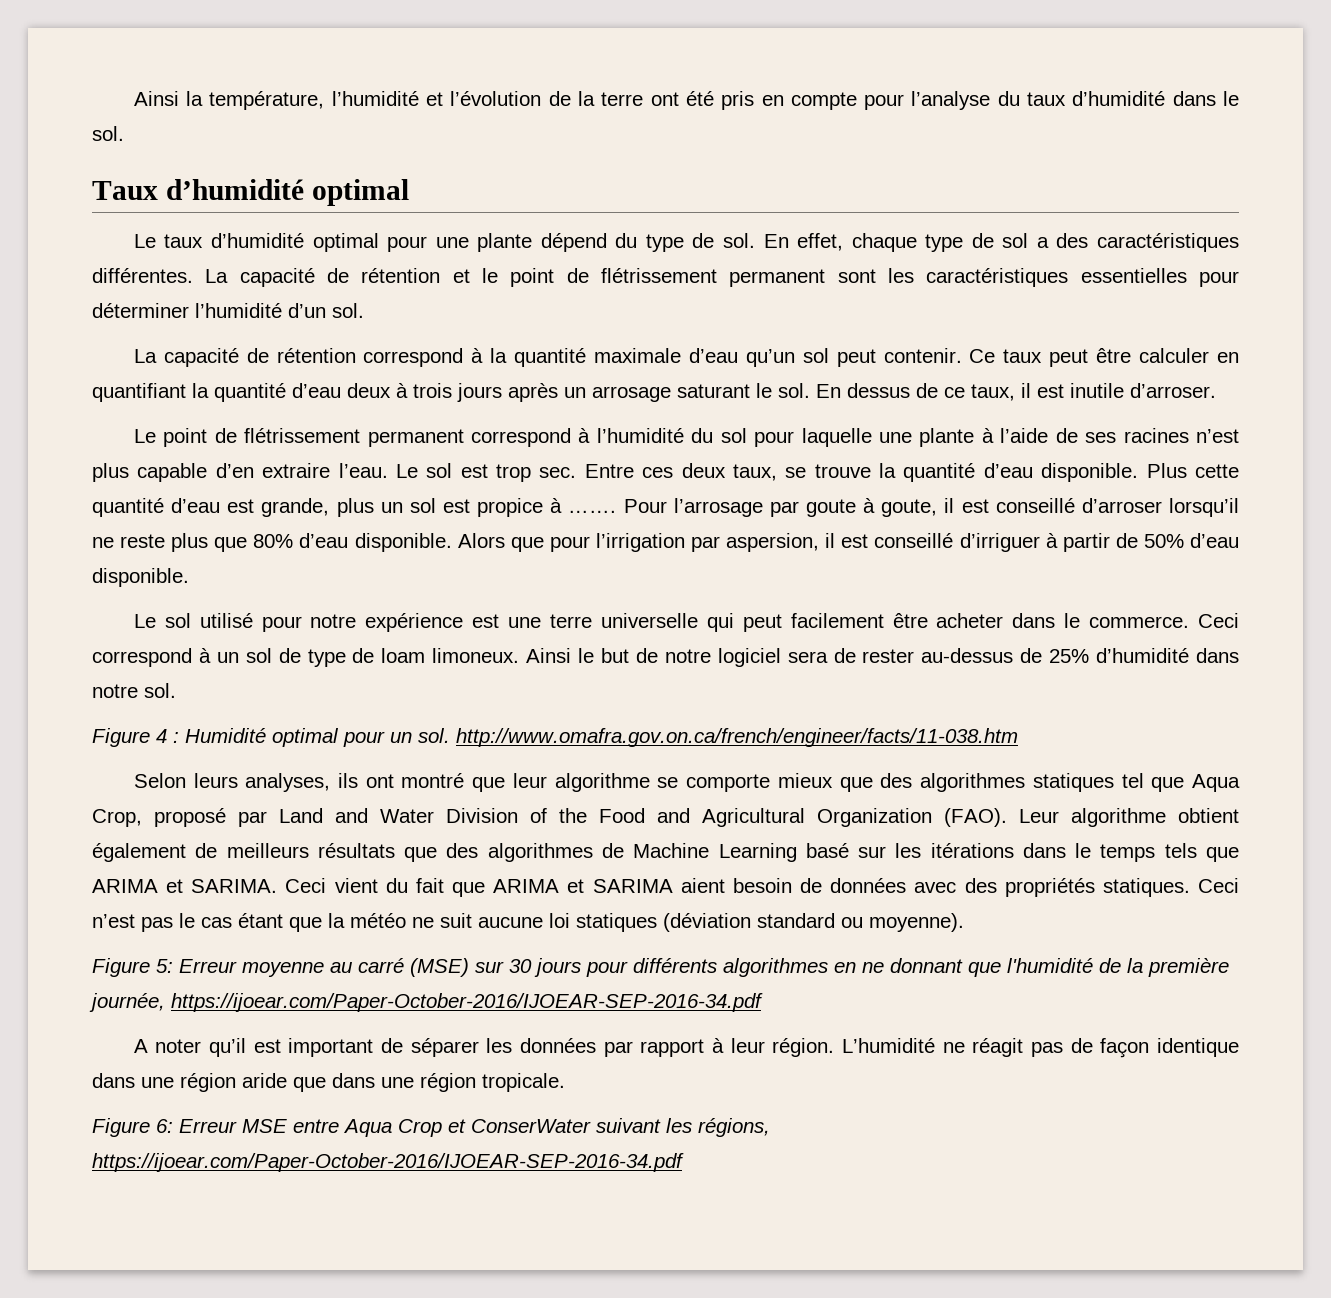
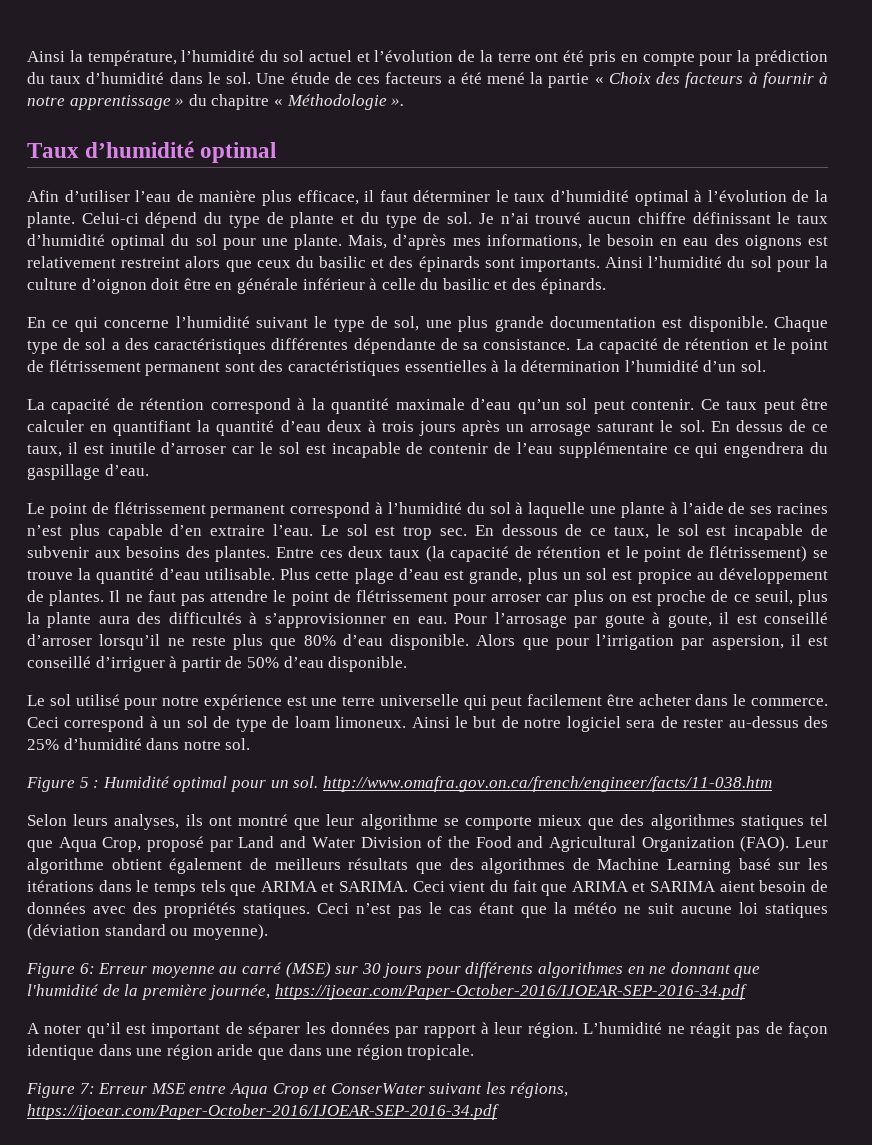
- Ainsi la température, l’humidité et l’évolution de la terre ont été pris en compte pour l’analyse du taux d’humidité dans le sol.
+ Ainsi la température, l’humidité du sol actuel et l’évolution de la terre ont été pris en compte pour la prédiction du taux d’humidité dans le sol. Une étude de ces facteurs a été mené la partie « Choix des facteurs à fournir à notre apprentissage » du chapitre « Méthodologie ».
  Taux d’humidité optimal
- Le taux d’humidité optimal pour une plante dépend du type de sol. En effet, chaque type de sol a des caractéristiques différentes.
+ Afin d’utiliser l’eau de manière plus efficace, il faut déterminer le taux d’humidité optimal à l’évolution de la plante. Celui-ci dépend du type de plante et du type de sol. Je n’ai trouvé aucun chiffre définissant le taux d’humidité optimal du sol pour une plante. Mais, d’après mes informations, le besoin en eau des oignons est relativement restreint alors que ceux du basilic et des épinards sont importants. Ainsi l’humidité du sol pour la culture d’oignon doit être en générale inférieur à celle du basilic et des épinards.
+ En ce qui concerne l’humidité suivant le type de sol, une plus grande documentation est disponible. Chaque type de sol a des caractéristiques différentes dépendante de sa consistance.
- La capacité de rétention et le point de flétrissement permanent sont les caractéristiques essentielles pour déterminer l’humidité d’un sol.
+ La capacité de rétention et le point de flétrissement permanent sont des caractéristiques essentielles à la détermination l’humidité d’un sol.
- En dessus de ce taux, il est inutile d’arroser.
+ En dessus de ce taux, il est inutile d’arroser car le sol est incapable de contenir de l’eau supplémentaire ce qui engendrera du gaspillage d’eau.
- Le point de flétrissement permanent correspond à l’humidité du sol pour laquelle une plante à l’aide de ses racines n’est plus capable d’en extraire l’eau.
+ Le point de flétrissement permanent correspond à l’humidité du sol à laquelle une plante à l’aide de ses racines n’est plus capable d’en extraire l’eau.
- Le sol est trop sec. Entre ces deux taux, se trouve la quantité d’eau disponible.
+ Le sol est trop sec. En dessous de ce taux, le sol est incapable de subvenir aux besoins des plantes. Entre ces deux taux (la capacité de rétention et le point de flétrissement) se trouve la quantité d’eau utilisable.
- Plus cette quantité d’eau est grande, plus un sol est propice à …….
+ Plus cette plage d’eau est grande, plus un sol est propice au développement de plantes. Il ne faut pas attendre le point de flétrissement pour arroser car plus on est proche de ce seuil, plus la plante aura des difficultés à s’approvisionner en eau.
- Ainsi le but de notre logiciel sera de rester au-dessus de 25% d’humidité dans notre sol.
+ Ainsi le but de notre logiciel sera de rester au-dessus des 25% d’humidité dans notre sol.
- Figure 4 : Humidité optimal pour un sol. http://www.omafra.gov.on.ca/french/engineer/facts/11-038.htm
+ Figure 5 : Humidité optimal pour un sol. http://www.omafra.gov.on.ca/french/engineer/facts/11-038.htm
- Figure 5: Erreur moyenne au carré (MSE) sur 30 jours pour différents algorithmes en ne donnant que l'humidité de la première journée, https://ijoear.com/Paper-October-2016/IJOEAR-SEP-2016-34.pdf
+ Figure 6: Erreur moyenne au carré (MSE) sur 30 jours pour différents algorithmes en ne donnant que l'humidité de la première journée, https://ijoear.com/Paper-October-2016/IJOEAR-SEP-2016-34.pdf
- Figure 6: Erreur MSE entre Aqua Crop et ConserWater suivant les régions, https://ijoear.com/Paper-October-2016/IJOEAR-SEP-2016-34.pdf
+ Figure 7: Erreur MSE entre Aqua Crop et ConserWater suivant les régions, https://ijoear.com/Paper-October-2016/IJOEAR-SEP-2016-34.pdf

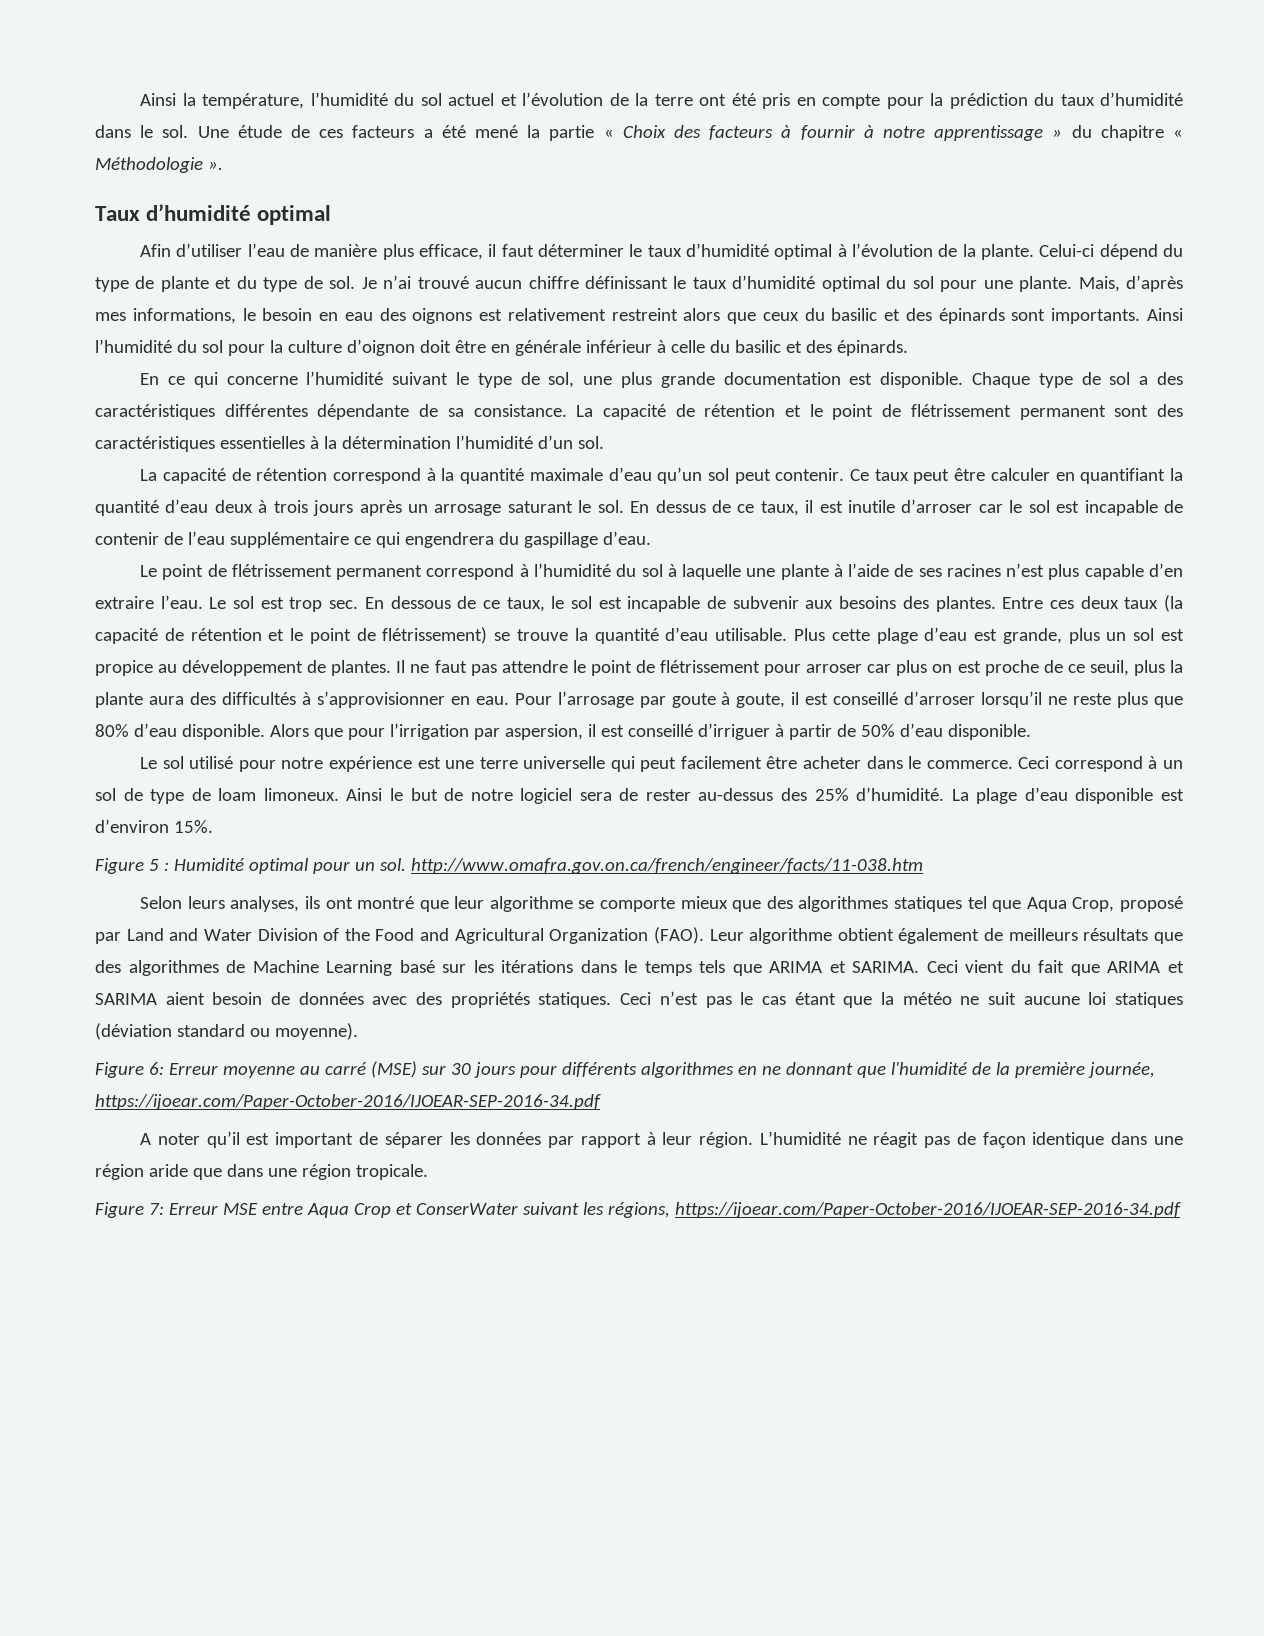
- Ainsi le but de notre logiciel sera de rester au-dessus des 25% d’humidité dans notre sol.
+ Ainsi le but de notre logiciel sera de rester au-dessus des 25% d’humidité. La plage d’eau disponible est d’environ 15%.

